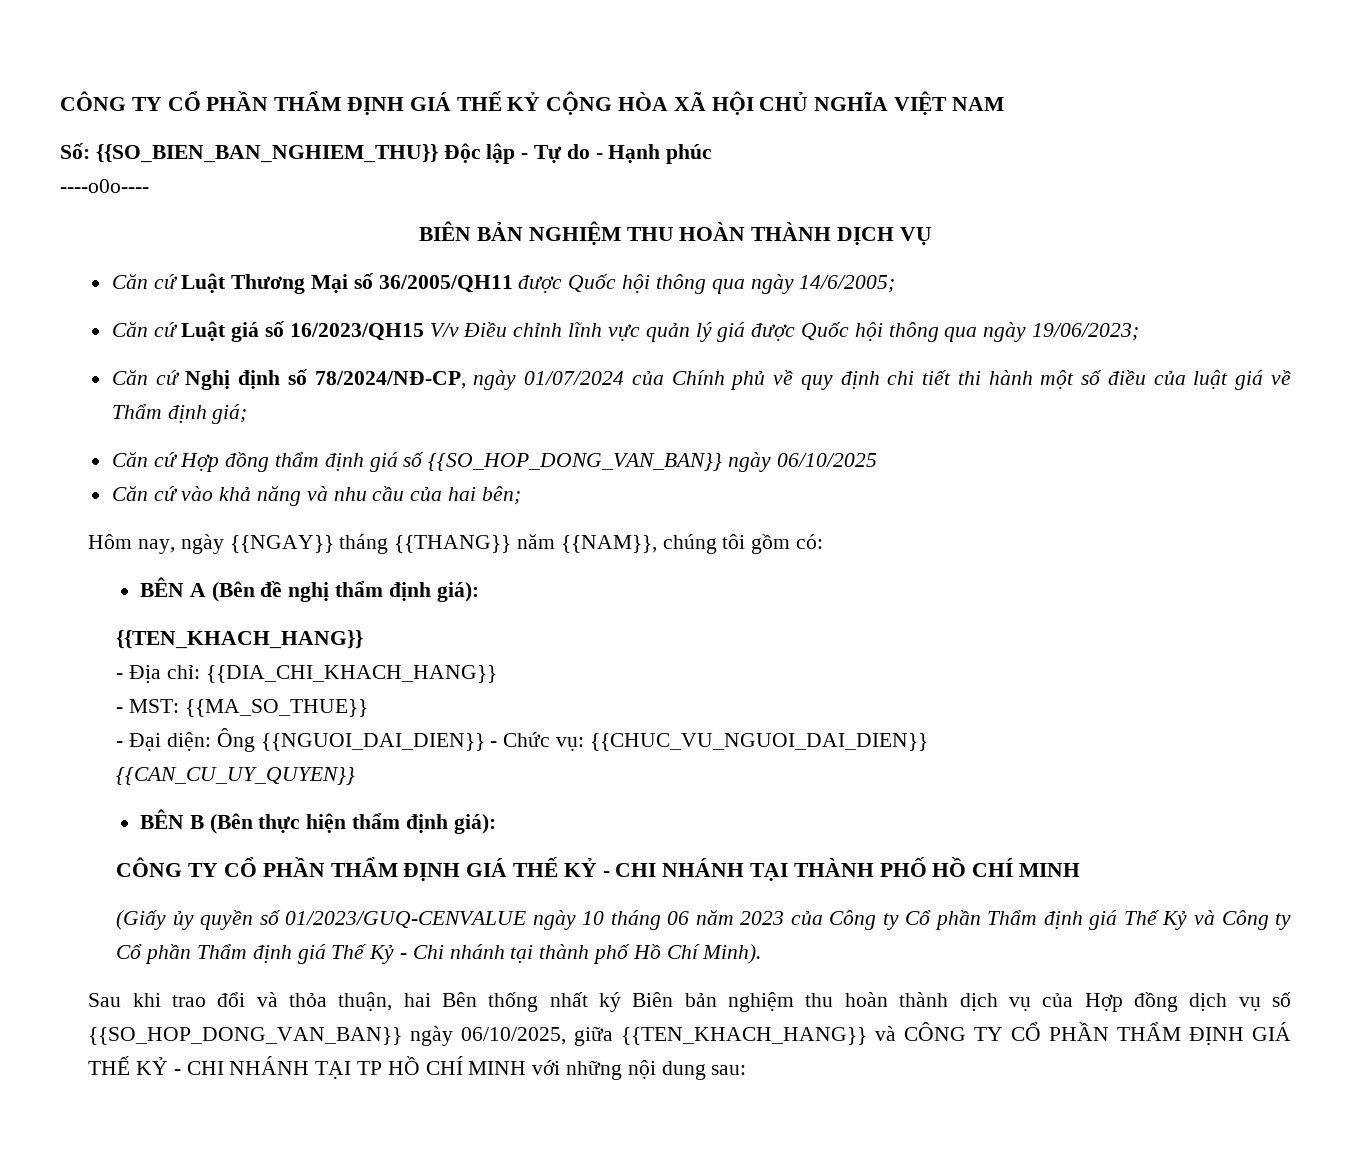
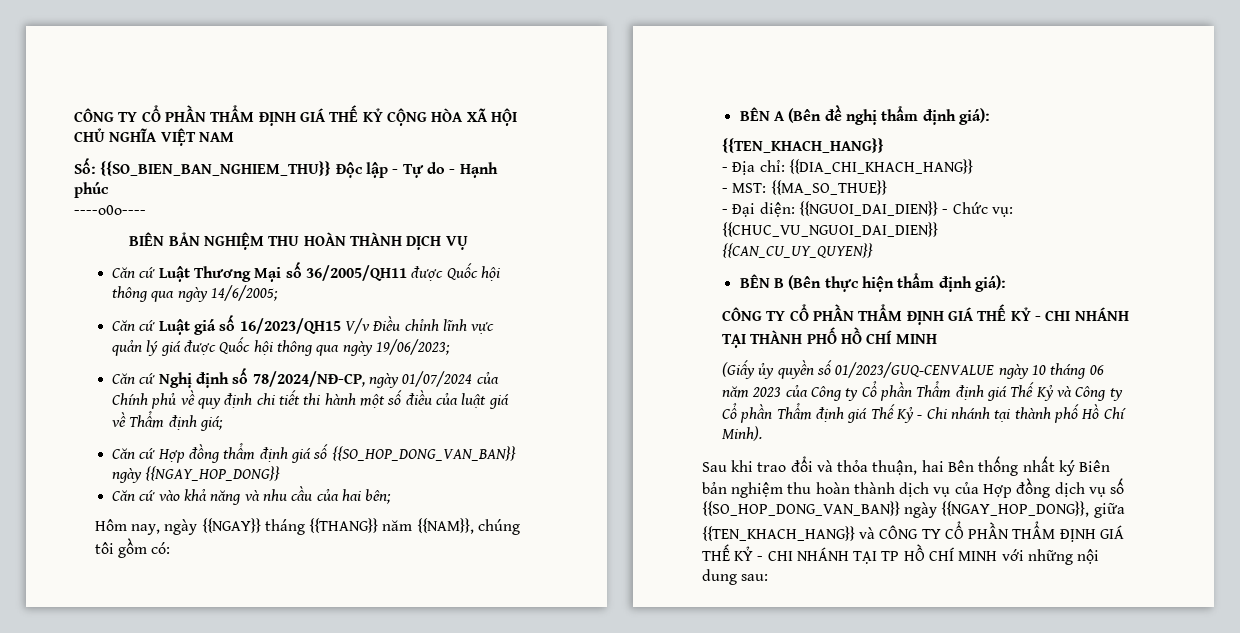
- Căn cứ Hợp đồng thẩm định giá số {{SO_HOP_DONG_VAN_BAN}} ngày 06/10/2025
+ Căn cứ Hợp đồng thẩm định giá số {{SO_HOP_DONG_VAN_BAN}} ngày {{NGAY_HOP_DONG}}
- - Đại diện: Ông {{NGUOI_DAI_DIEN}} - Chức vụ: {{CHUC_VU_NGUOI_DAI_DIEN}}
+ - Đại diện: {{NGUOI_DAI_DIEN}} - Chức vụ: {{CHUC_VU_NGUOI_DAI_DIEN}}
- Sau khi trao đổi và thỏa thuận, hai Bên thống nhất ký Biên bản nghiệm thu hoàn thành dịch vụ của Hợp đồng dịch vụ số {{SO_HOP_DONG_VAN_BAN}} ngày 06/10/2025, giữa {{TEN_KHACH_HANG}} và CÔNG TY CỔ PHẦN THẨM ĐỊNH GIÁ THẾ KỶ - CHI NHÁNH TẠI TP HỒ CHÍ MINH với những nội dung sau:
+ Sau khi trao đổi và thỏa thuận, hai Bên thống nhất ký Biên bản nghiệm thu hoàn thành dịch vụ của Hợp đồng dịch vụ số {{SO_HOP_DONG_VAN_BAN}} ngày {{NGAY_HOP_DONG}}, giữa {{TEN_KHACH_HANG}} và CÔNG TY CỔ PHẦN THẨM ĐỊNH GIÁ THẾ KỶ - CHI NHÁNH TẠI TP HỒ CHÍ MINH với những nội dung sau:

